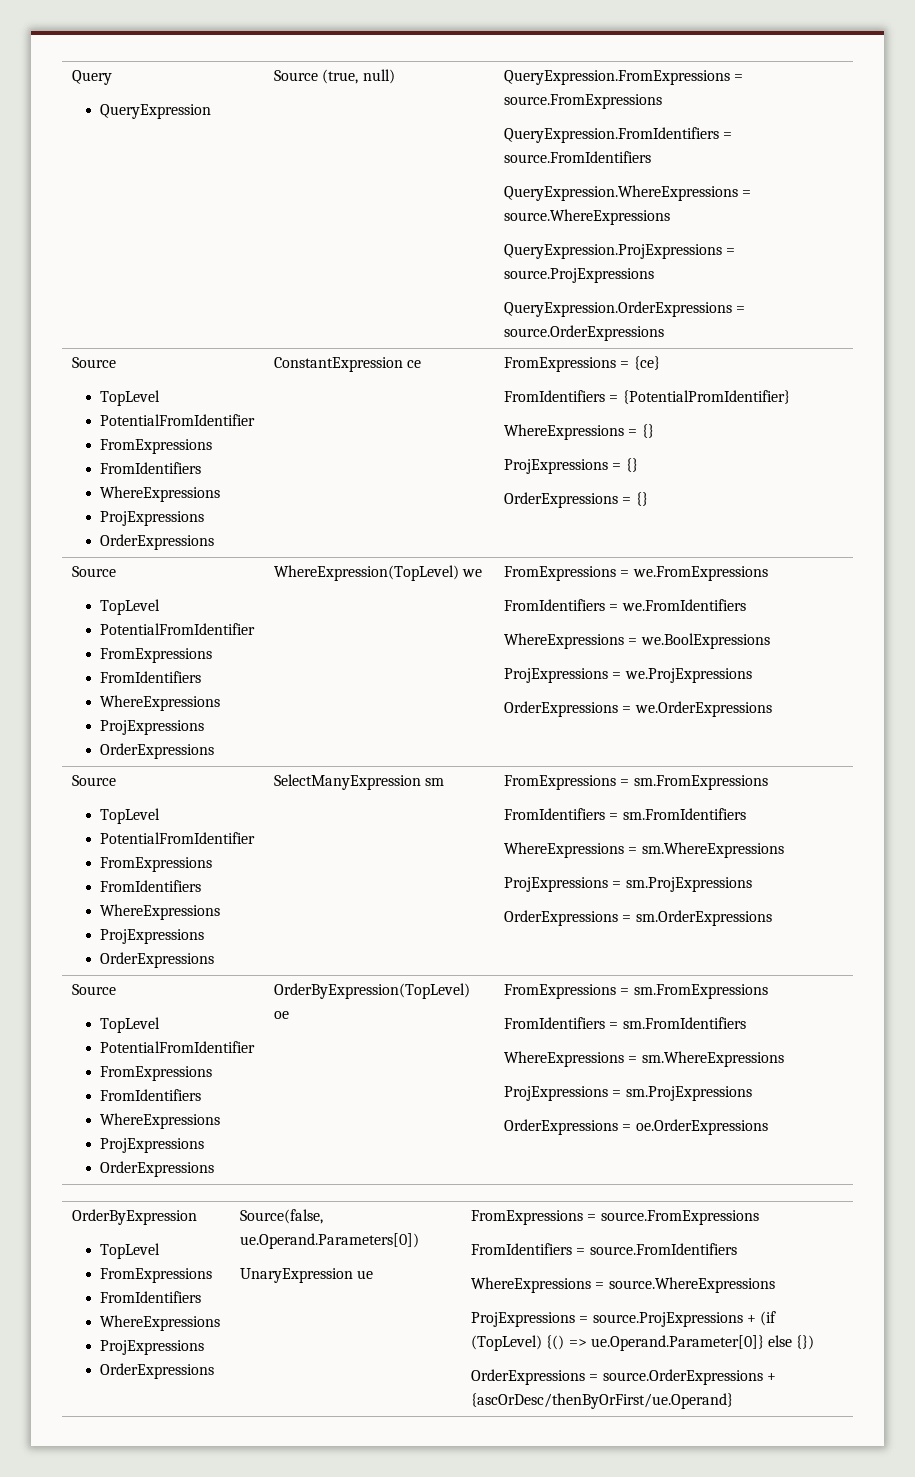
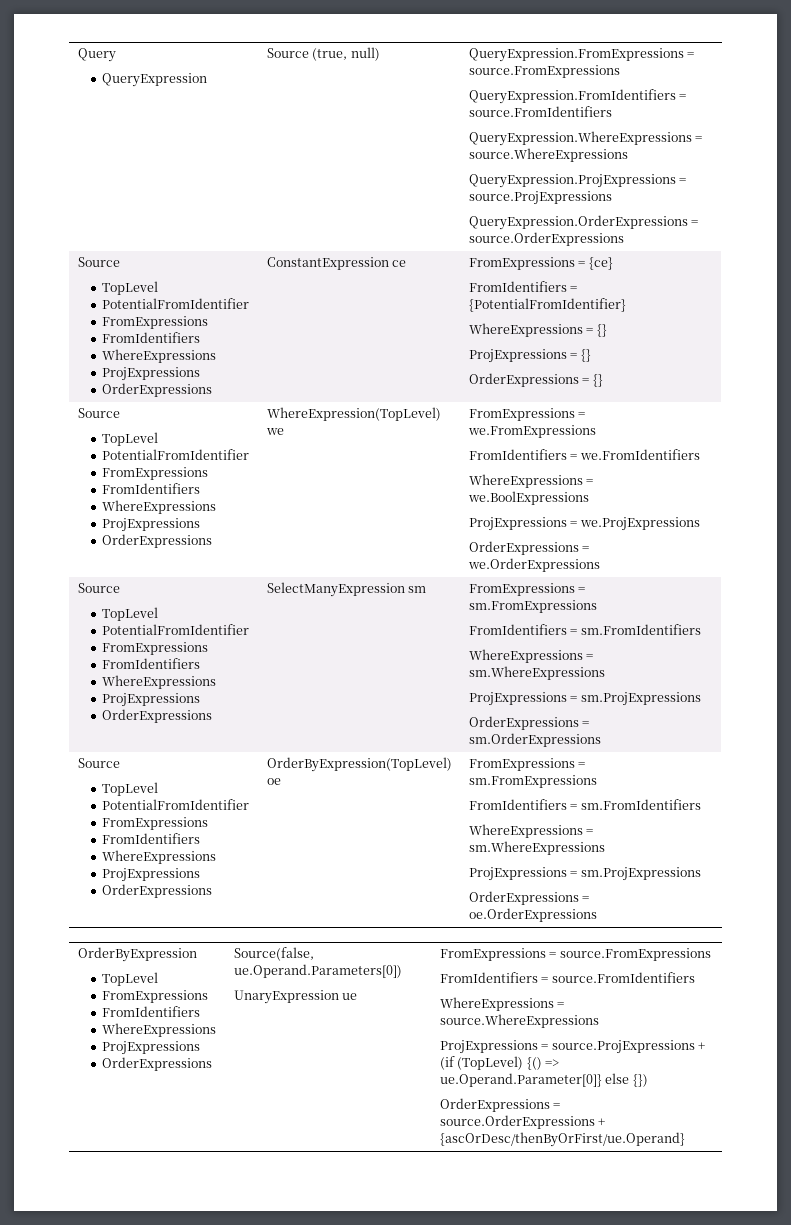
  Query
  QueryExpression | Source (true, null) | QueryExpression.FromExpressions = source.FromExpressions
  QueryExpression.FromIdentifiers = source.FromIdentifiers
  QueryExpression.WhereExpressions = source.WhereExpressions
  QueryExpression.ProjExpressions = source.ProjExpressions
  QueryExpression.OrderExpressions = source.OrderExpressions
  Source
  TopLevel
  PotentialFromIdentifier
  FromExpressions
  FromIdentifiers
  WhereExpressions
  ProjExpressions
  OrderExpressions | ConstantExpression ce | FromExpressions = {ce}
- FromIdentifiers = {PotentialPromIdentifier}
+ FromIdentifiers = {PotentialFromIdentifier}

